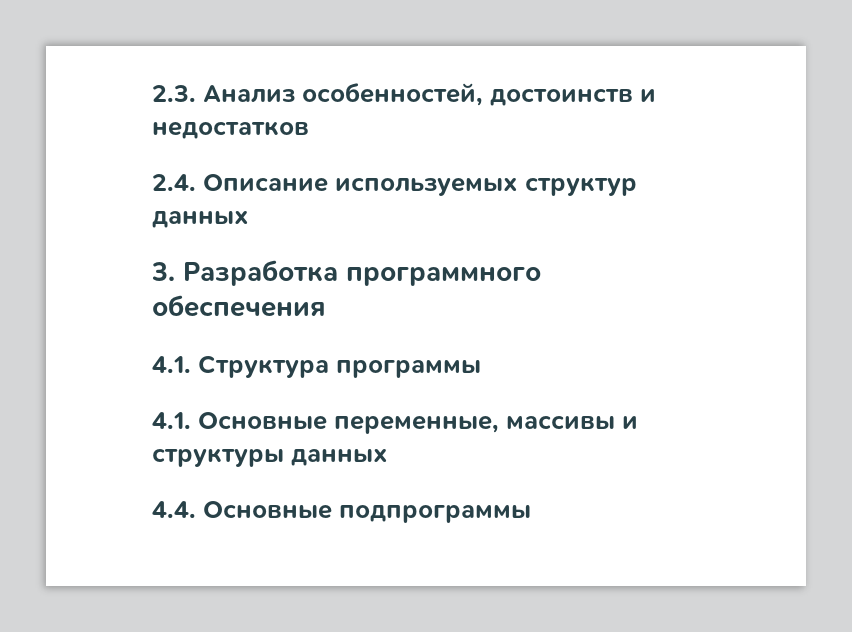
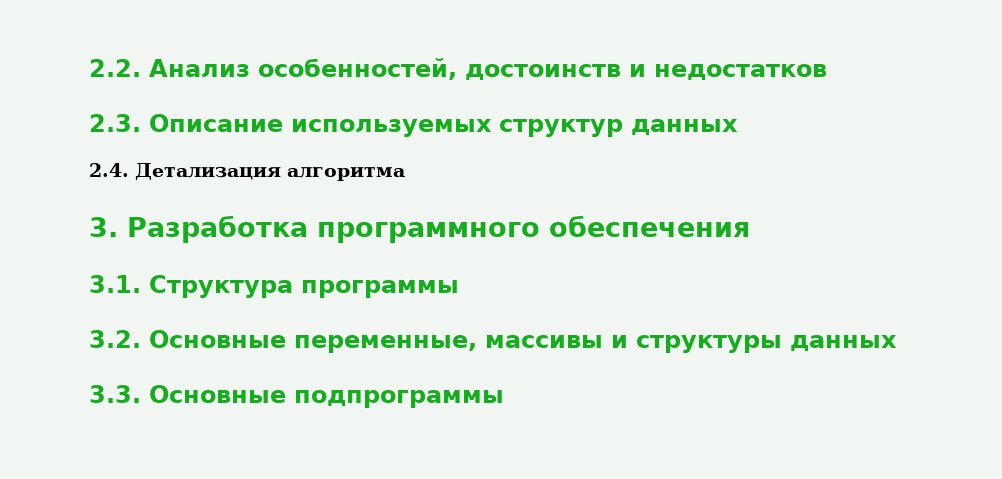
- 2.3. Анализ особенностей, достоинств и недостатков
+ 2.2. Анализ особенностей, достоинств и недостатков
- 2.4. Описание используемых структур данных
+ 2.3. Описание используемых структур данных
+ 2.4. Детализация алгоритма
- 4.1. Структура программы
+ 3.1. Структура программы
- 4.1. Основные переменные, массивы и структуры данных
+ 3.2. Основные переменные, массивы и структуры данных
- 4.4. Основные подпрограммы
+ 3.3. Основные подпрограммы

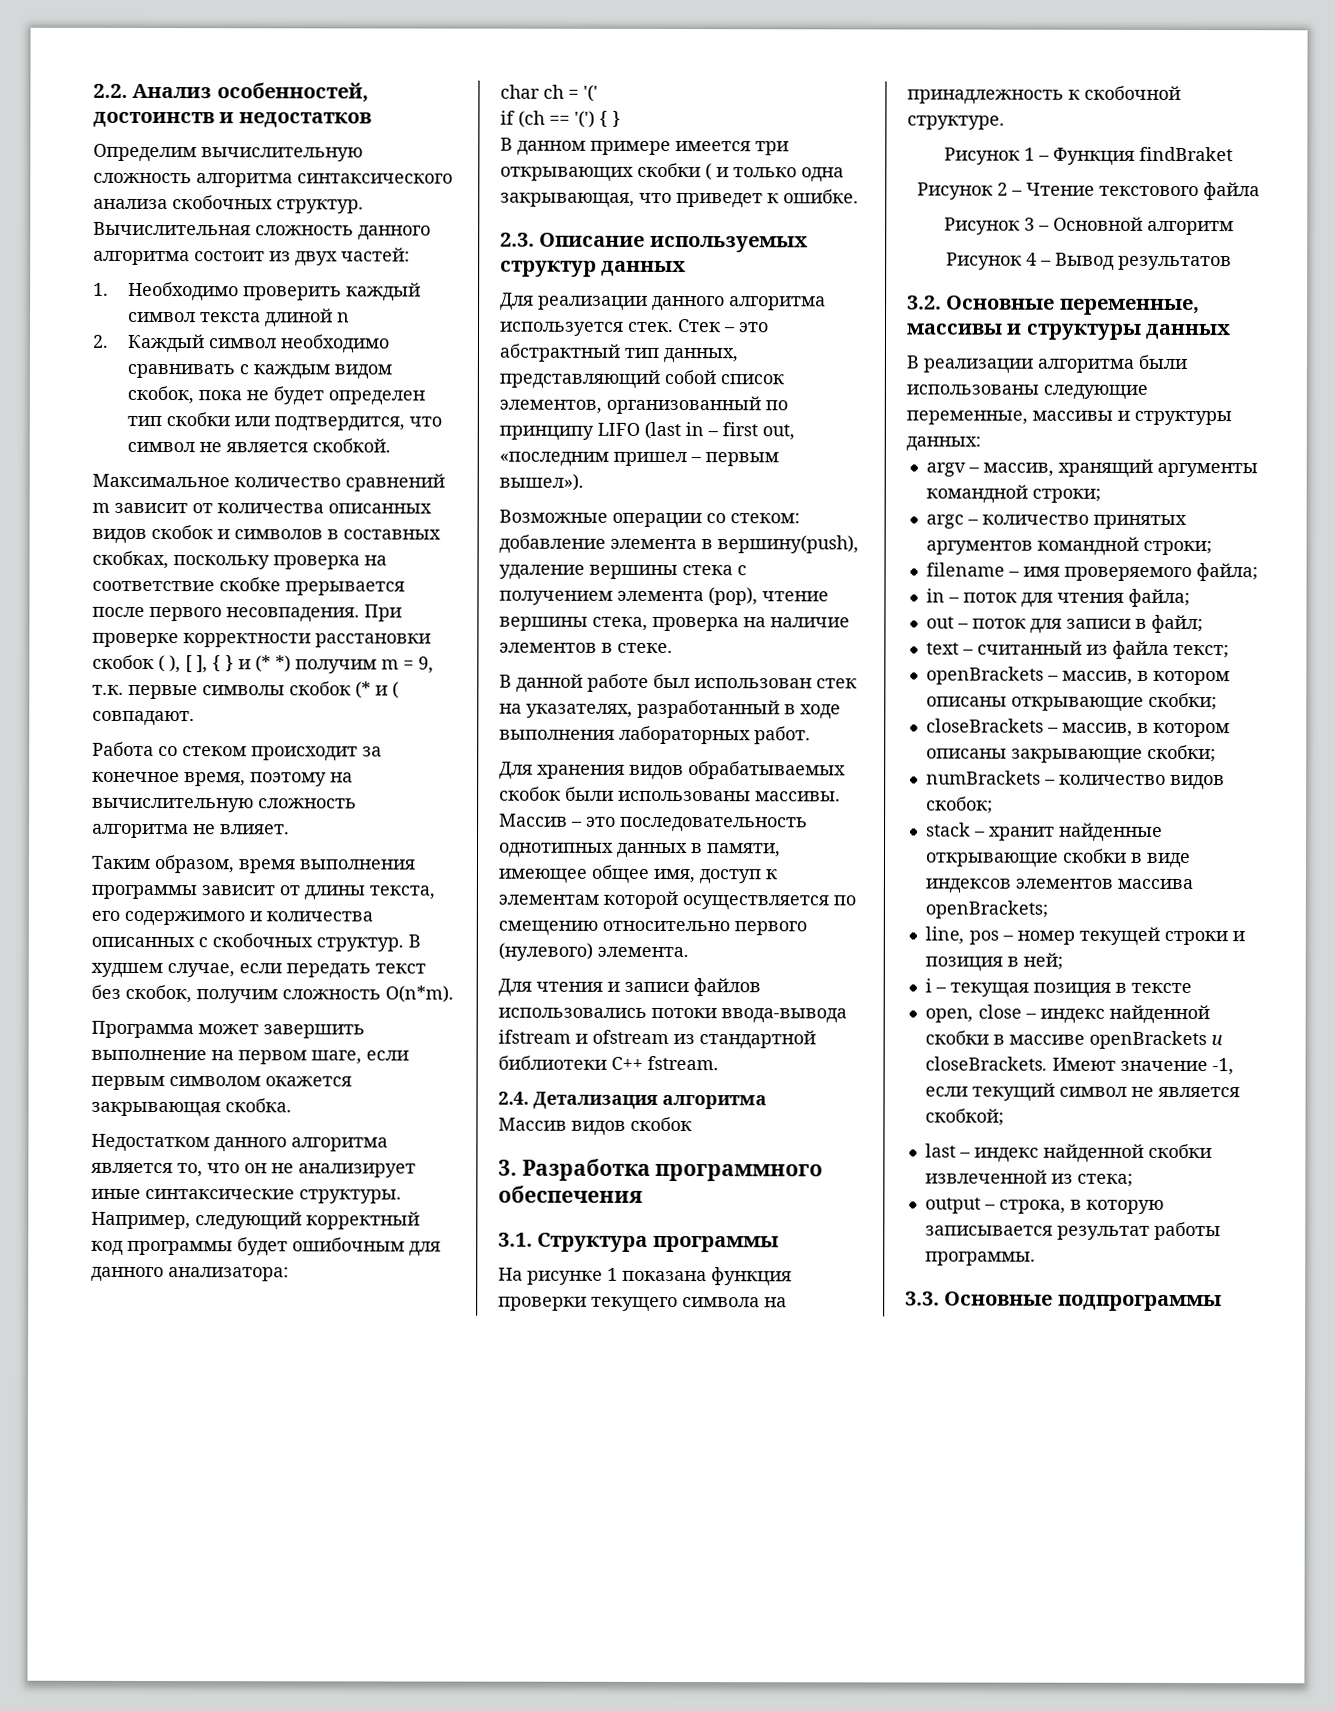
+ Определим вычислительную сложность алгоритма синтаксического анализа скобочных структур. Вычислительная сложность данного алгоритма состоит из двух частей:
+ 1. Необходимо проверить каждый символ текста длиной n
+ 2. Каждый символ необходимо сравнивать с каждым видом скобок, пока не будет определен тип скобки или подтвердится, что символ не является скобкой.
+ Максимальное количество сравнений m зависит от количества описанных видов скобок и символов в составных скобках, поскольку проверка на соответствие скобке прерывается после первого несовпадения. При проверке корректности расстановки скобок ( ), [ ], { } и (* *) получим m = 9, т.к. первые символы скобок (* и ( совпадают.
+ Работа со стеком происходит за конечное время, поэтому на вычислительную сложность алгоритма не влияет.
+ Таким образом, время выполнения программы зависит от длины текста, его содержимого и количества описанных с скобочных структур. В худшем случае, если передать текст без скобок, получим сложность O(n*m).
+ Программа может завершить выполнение на первом шаге, если первым символом окажется закрывающая скобка.
+ Недостатком данного алгоритма является то, что он не анализирует иные синтаксические структуры. Например, следующий корректный код программы будет ошибочным для данного анализатора:
+ char ch = '('
+ if (ch == '(') { }
+ В данном примере имеется три открывающих скобки ( и только одна закрывающая, что приведет к ошибке.
+ Для реализации данного алгоритма используется стек. Стек – это абстрактный тип данных, представляющий собой список элементов, организованный по принципу LIFO (last in – first out, «последним пришел – первым вышел»).
+ Возможные операции со стеком: добавление элемента в вершину(push), удаление вершины стека с получением элемента (pop), чтение вершины стека, проверка на наличие элементов в стеке.
+ В данной работе был использован стек на указателях, разработанный в ходе выполнения лабораторных работ.
+ Для хранения видов обрабатываемых скобок были использованы массивы. Массив – это последовательность однотипных данных в памяти, имеющее общее имя, доступ к элементам которой осуществляется по смещению относительно первого (нулевого) элемента.
+ Для чтения и записи файлов использовались потоки ввода-вывода ifstream и ofstream из стандартной библиотеки C++ fstream.
+ Массив видов скобок
+ На рисунке 1 показана функция проверки текущего символа на принадлежность к скобочной структуре.
+ Рисунок 1 – Функция findBraket
+ Рисунок 2 – Чтение текстового файла
+ Рисунок 3 – Основной алгоритм
+ Рисунок 4 – Вывод результатов
+ В реализации алгоритма были использованы следующие переменные, массивы и структуры данных:
+ argv – массив, хранящий аргументы командной строки;
+ argc – количество принятых аргументов командной строки;
+ filename – имя проверяемого файла;
+ in – поток для чтения файла;
+ out – поток для записи в файл;
+ text – считанный из файла текст;
+ openBrackets – массив, в котором описаны открывающие скобки;
+ closeBrackets – массив, в котором описаны закрывающие скобки;
+ numBrackets – количество видов скобок;
+ stack – хранит найденные открывающие скобки в виде индексов элементов массива openBrackets;
+ line, pos – номер текущей строки и позиция в ней;
+ i – текущая позиция в тексте
+ open, close – индекс найденной скобки в массиве openBrackets и closeBrackets. Имеют значение -1, если текущий символ не является скобкой;
+ last – индекс найденной скобки извлеченной из стека;
+ output – строка, в которую записывается результат работы программы.

